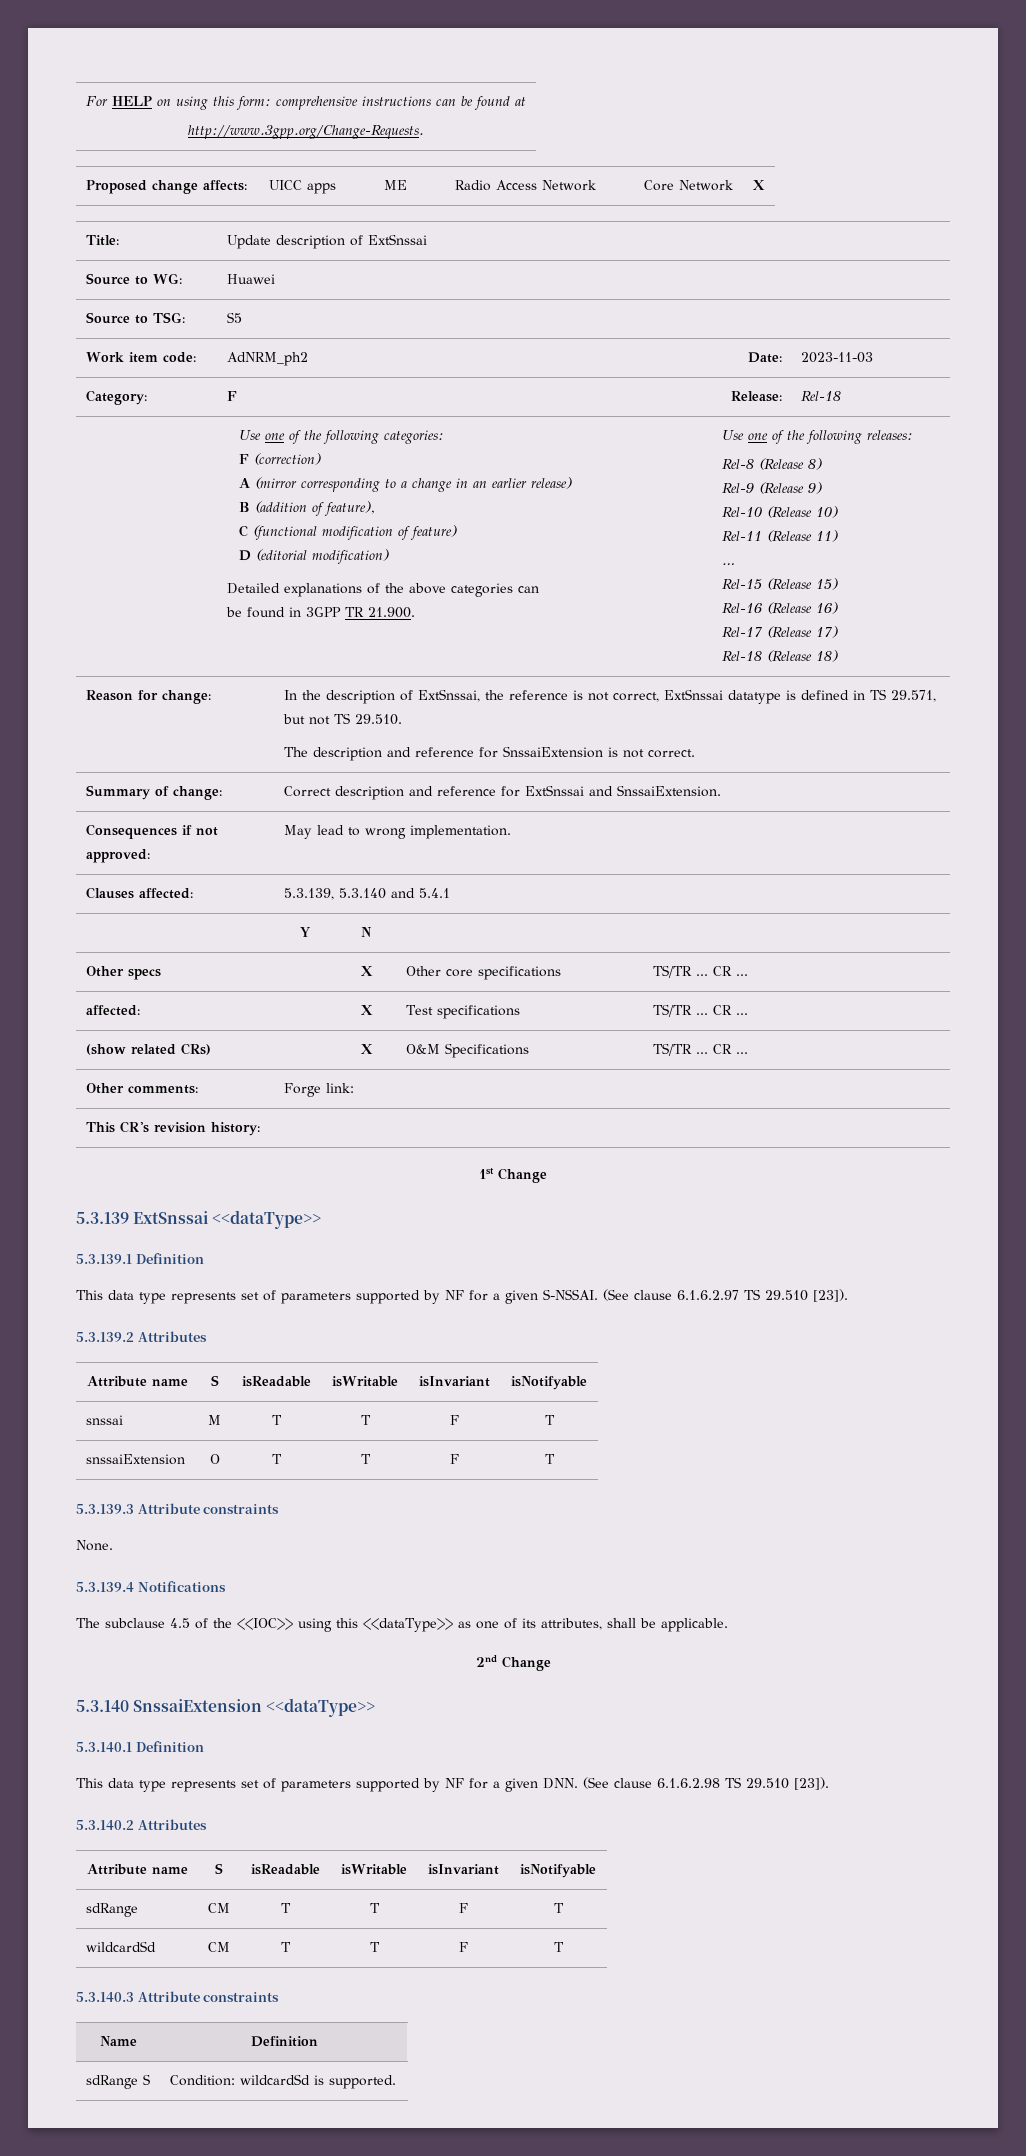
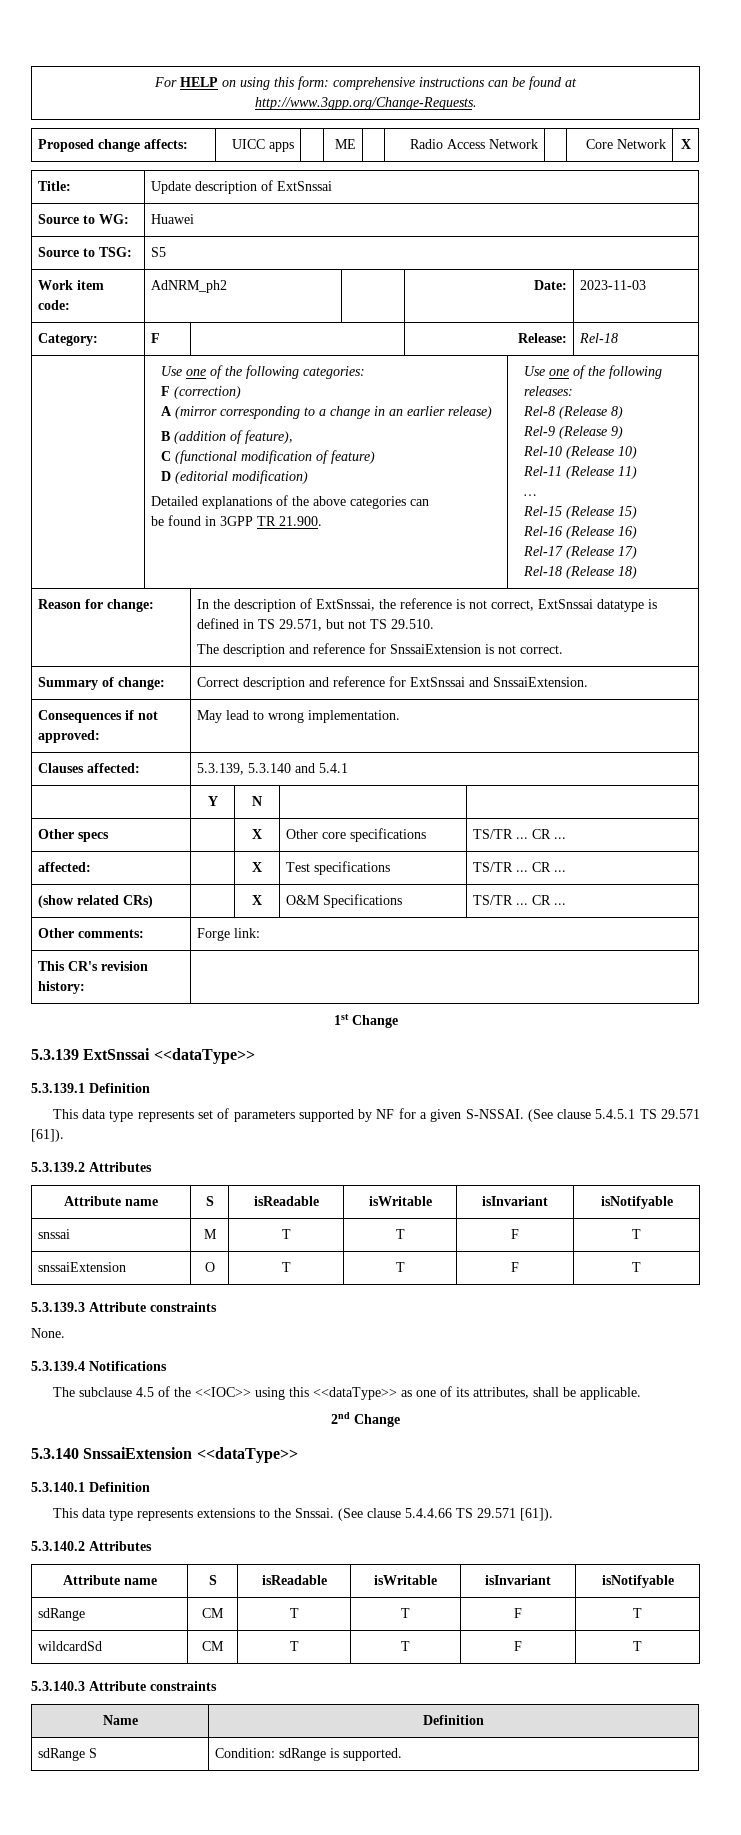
- (See clause 6.1.6.2.97 TS 29.510 [23]).
+ (See clause 5.4.5.1 TS 29.571 [61]).
- This data type represents set of parameters supported by NF for a given DNN. (See clause 6.1.6.2.98 TS 29.510 [23]).
+ This data type represents extensions to the Snssai. (See clause 5.4.4.66 TS 29.571 [61]).
- sdRange S | Condition: wildcardSd is supported.
+ sdRange S | Condition: sdRange is supported.

